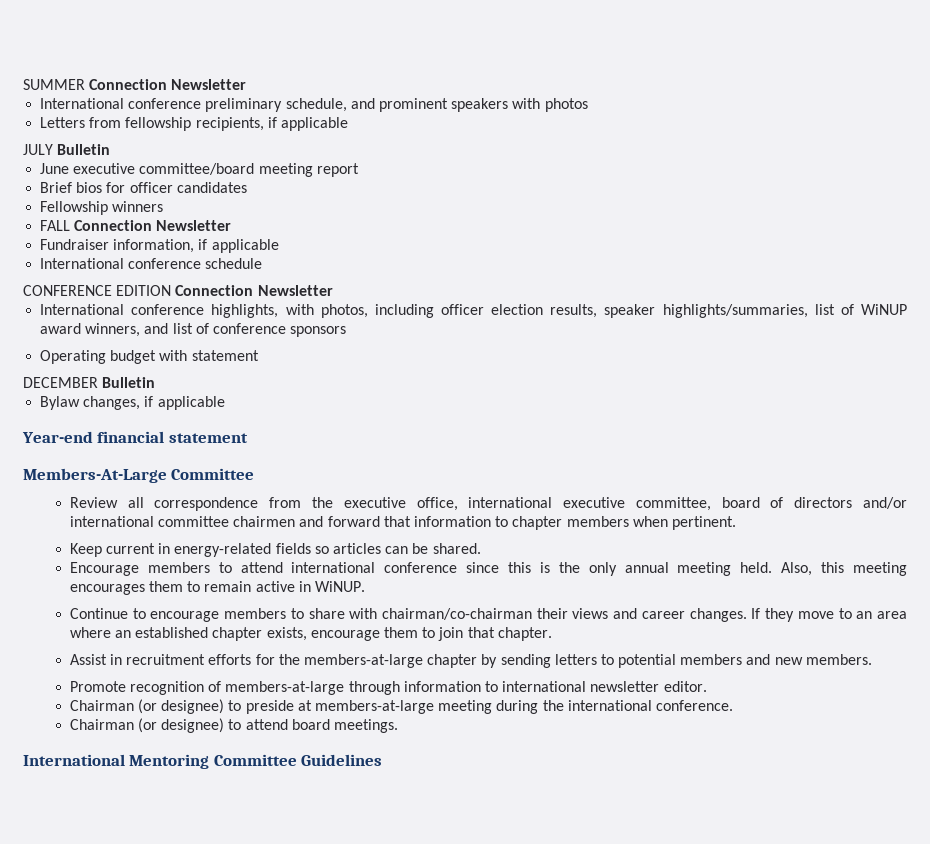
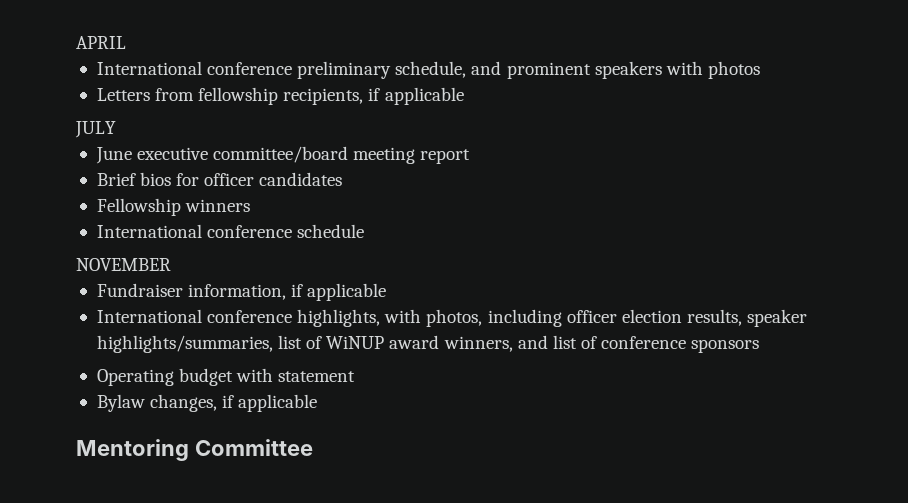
- SUMMER Connection Newsletter
+ APRIL
- JULY Bulletin
+ JULY
- FALL Connection Newsletter
+ International conference schedule
+ NOVEMBER
- International conference schedule
- CONFERENCE EDITION Connection Newsletter
- DECEMBER Bulletin
- Year-end financial statement
- Members-At-Large Committee
- Review all correspondence from the executive office, international executive committee, board of directors and/or international committee chairmen and forward that information to chapter members when pertinent.
- Keep current in energy-related fields so articles can be shared.
- Encourage members to attend international conference since this is the only annual meeting held. Also, this meeting encourages them to remain active in WiNUP.
- Continue to encourage members to share with chairman/co-chairman their views and career changes. If they move to an area where an established chapter exists, encourage them to join that chapter.
- Assist in recruitment efforts for the members-at-large chapter by sending letters to potential members and new members.
- Promote recognition of members-at-large through information to international newsletter editor.
- Chairman (or designee) to preside at members-at-large meeting during the international conference.
- Chairman (or designee) to attend board meetings.
- International Mentoring Committee Guidelines
+ Mentoring Committee

